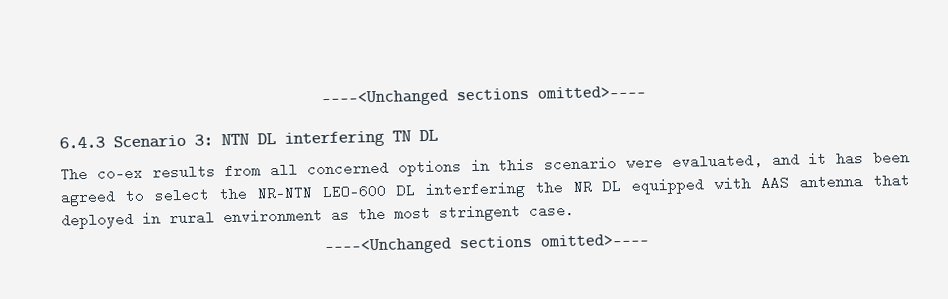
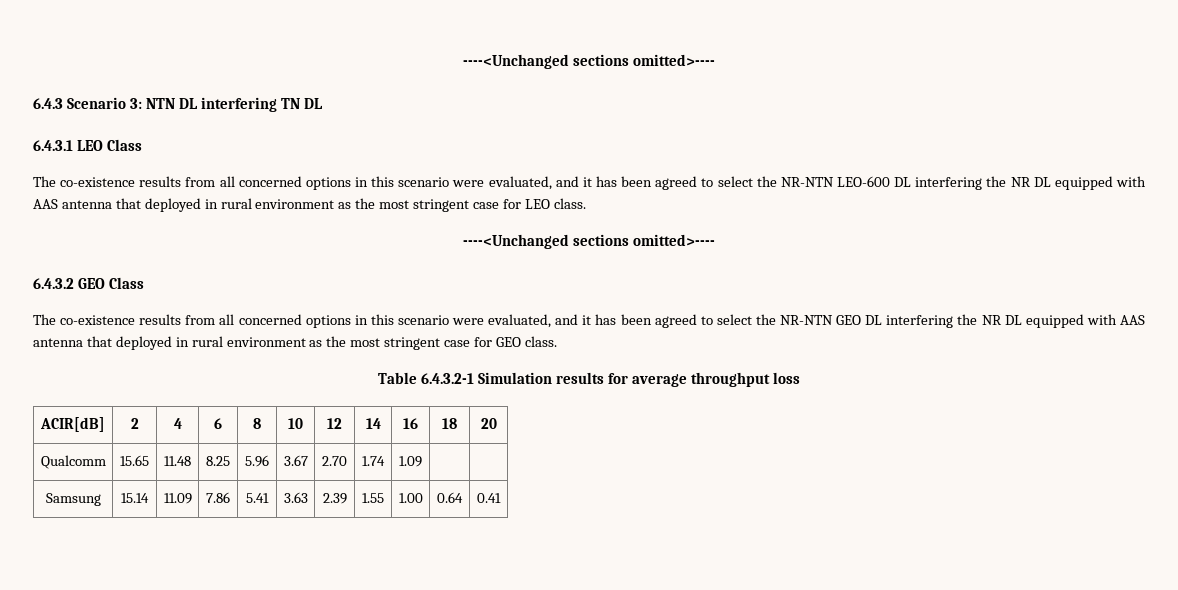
- The co-ex results from all concerned options in this scenario were evaluated, and it has been agreed to select the NR-NTN LEO-600 DL interfering the NR DL equipped with AAS antenna that deployed in rural environment as the most stringent case.
+ 6.4.3.1 LEO Class
+ The co-existence results from all concerned options in this scenario were evaluated, and it has been agreed to select the NR-NTN LEO-600 DL interfering the NR DL equipped with AAS antenna that deployed in rural environment as the most stringent case for LEO class.
  ----<Unchanged sections omitted>----
+ 6.4.3.2 GEO Class
+ The co-existence results from all concerned options in this scenario were evaluated, and it has been agreed to select the NR-NTN GEO DL interfering the NR DL equipped with AAS antenna that deployed in rural environment as the most stringent case for GEO class.
+ Table 6.4.3.2-1 Simulation results for average throughput loss
+ ACIR[dB] | 2 | 4 | 6 | 8 | 10 | 12 | 14 | 16 | 18 | 20
+ Qualcomm | 15.65 | 11.48 | 8.25 | 5.96 | 3.67 | 2.70 | 1.74 | 1.09 | |
+ Samsung | 15.14 | 11.09 | 7.86 | 5.41 | 3.63 | 2.39 | 1.55 | 1.00 | 0.64 | 0.41

